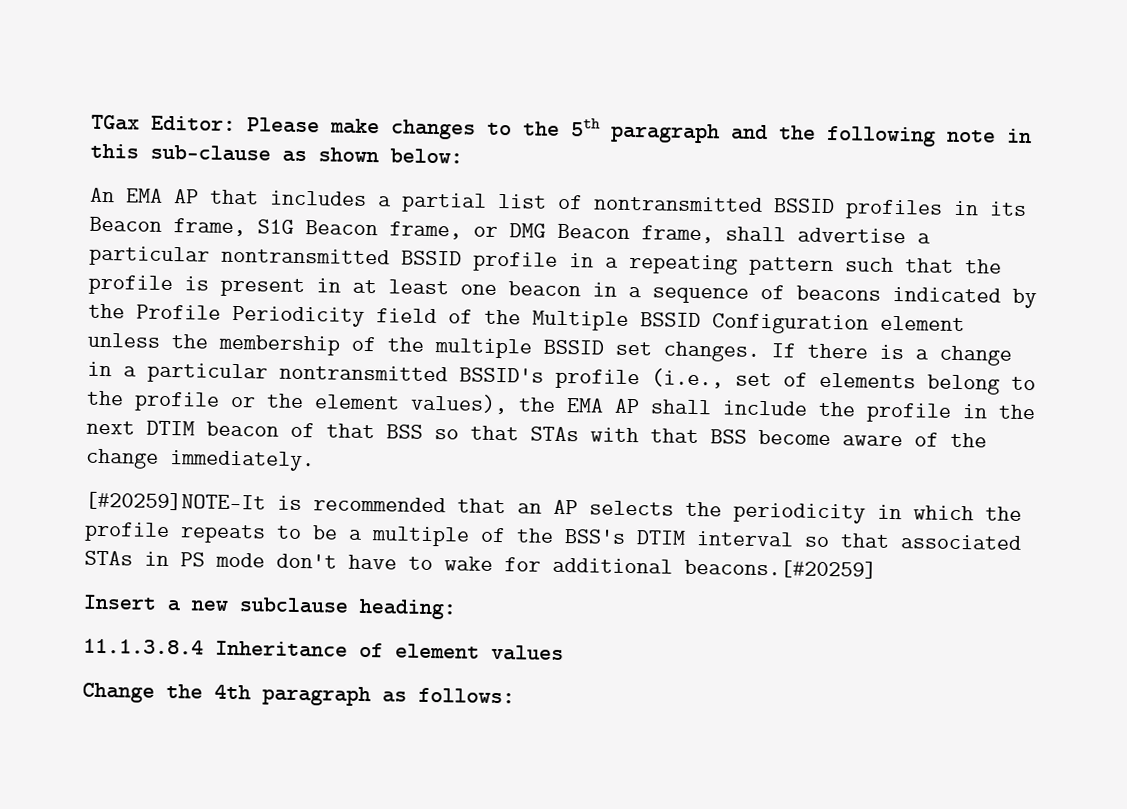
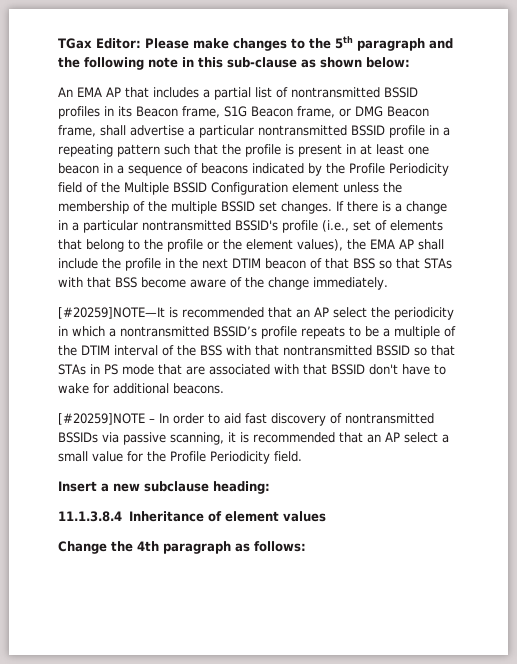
- If there is a change in a particular nontransmitted BSSID's profile (i.e., set of elements belong to the profile or the element values), the EMA AP shall include the profile in the next DTIM beacon of that BSS so that STAs with that BSS become aware of the change immediately.
+ If there is a change in a particular nontransmitted BSSID's profile (i.e., set of elements that belong to the profile or the element values), the EMA AP shall include the profile in the next DTIM beacon of that BSS so that STAs with that BSS become aware of the change immediately.
- [#20259]NOTE—It is recommended that an AP selects the periodicity in which the profile repeats to be a multiple of the BSS's DTIM interval so that associated STAs in PS mode don't have to wake for additional beacons.[#20259]
+ [#20259]NOTE—It is recommended that an AP select the periodicity in which a nontransmitted BSSID’s profile repeats to be a multiple of the DTIM interval of the BSS with that nontransmitted BSSID so that STAs in PS mode that are associated with that BSSID don't have to wake for additional beacons.
+ [#20259]NOTE – In order to aid fast discovery of nontransmitted BSSIDs via passive scanning, it is recommended that an AP select a small value for the Profile Periodicity field.

